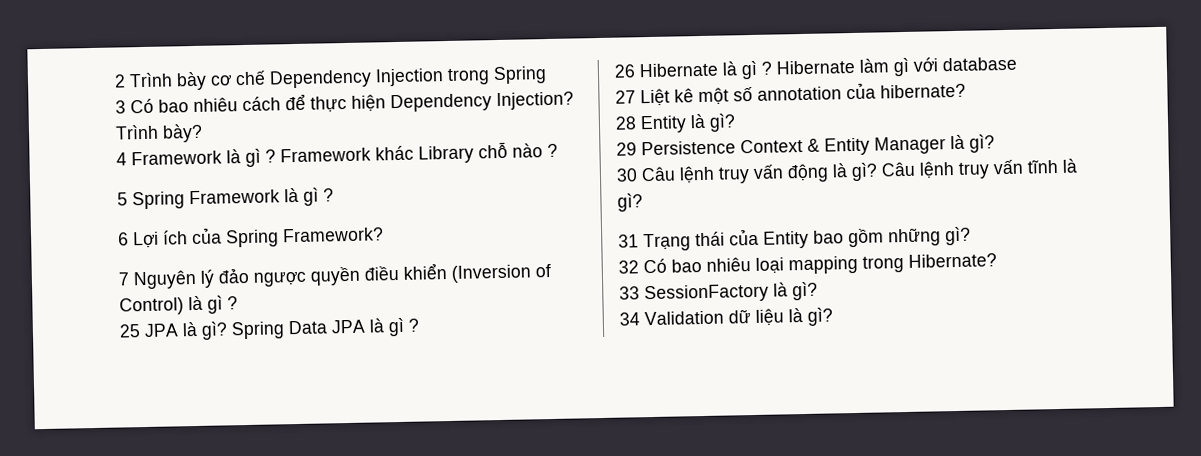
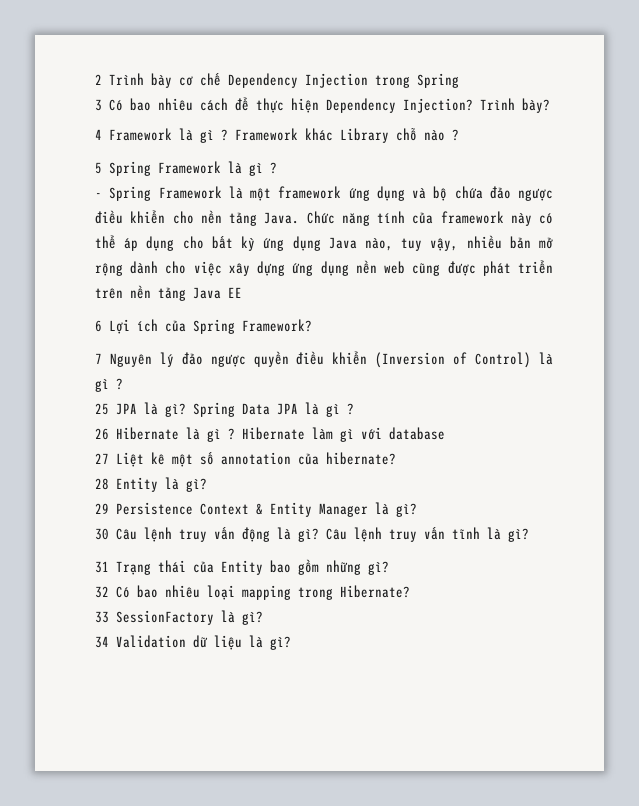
+ - Spring Framework là một framework ứng dụng và bộ chứa đảo ngược điều khiển cho nền tảng Java. Chức năng tính của framework này có thể áp dụng cho bất kỳ ứng dụng Java nào, tuy vậy, nhiều bản mở rộng dành cho việc xây dựng ứng dụng nền web cũng được phát triển trên nền tảng Java EE

